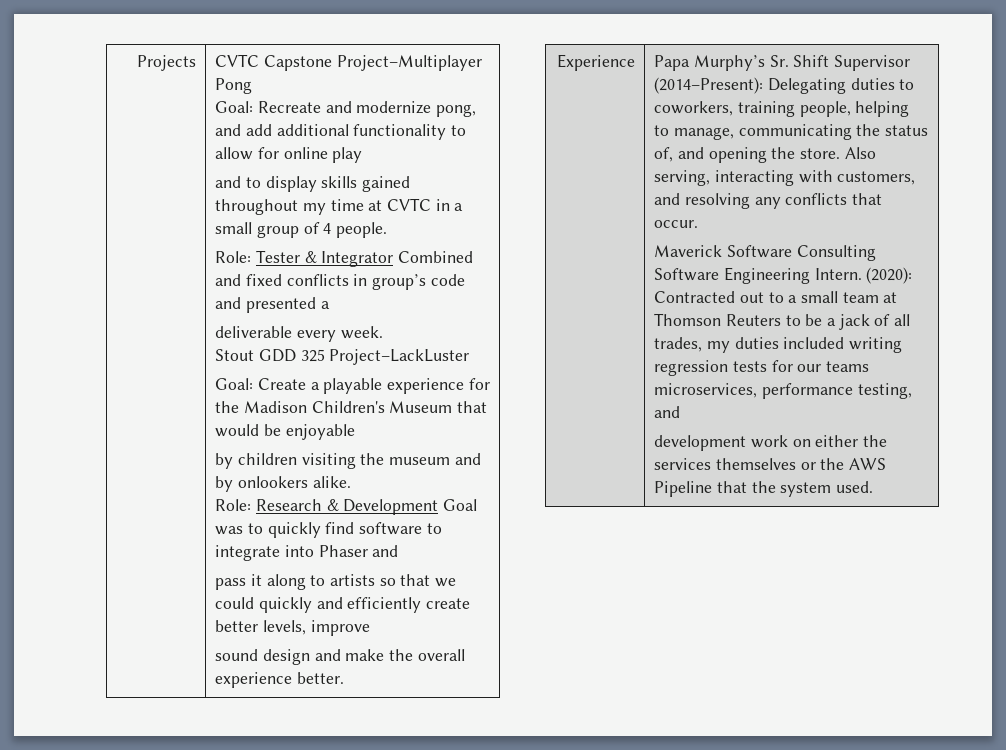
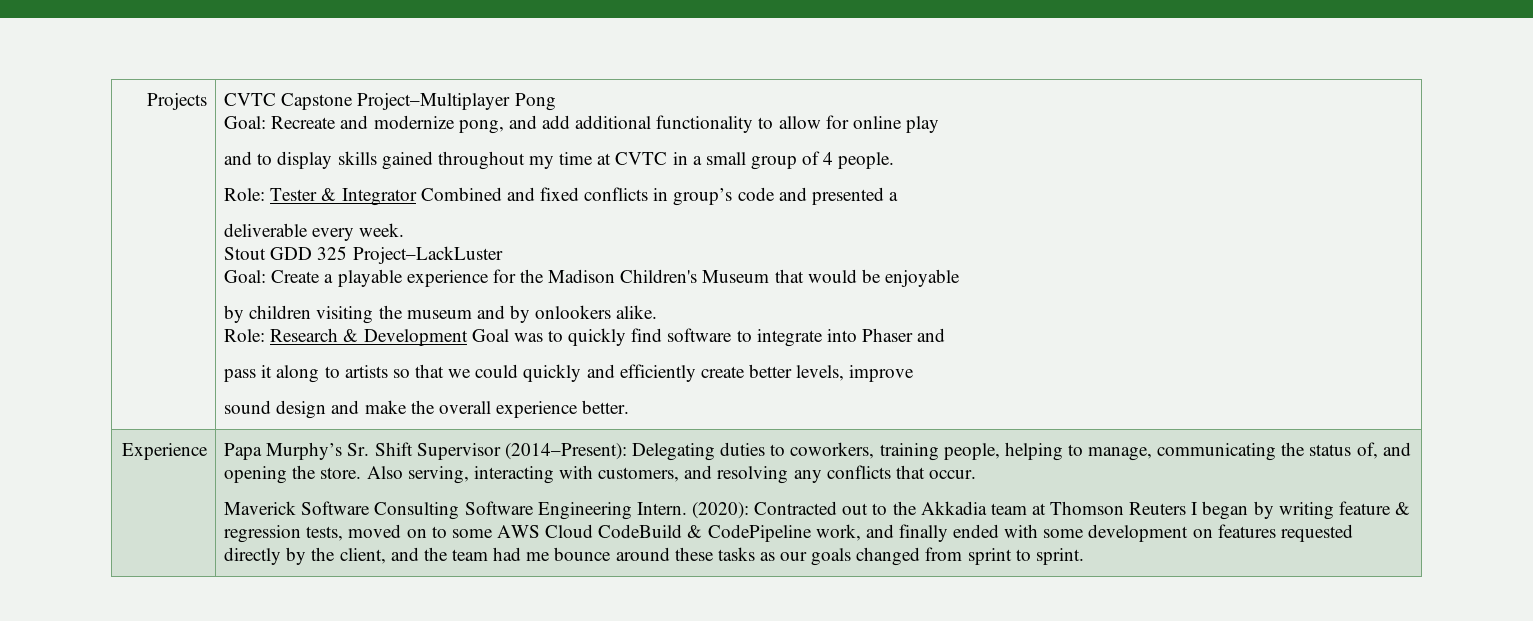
- (2020): Contracted out to a small team at Thomson Reuters to be a jack of all trades, my duties included writing regression tests for our teams microservices, performance testing, and
- development work on either the services themselves or the AWS Pipeline that the system used.
+ (2020): Contracted out to the Akkadia team at Thomson Reuters I began by writing feature & regression tests, moved on to some AWS Cloud CodeBuild & CodePipeline work, and finally ended with some development on features requested directly by the client, and the team had me bounce around these tasks as our goals changed from sprint to sprint.

